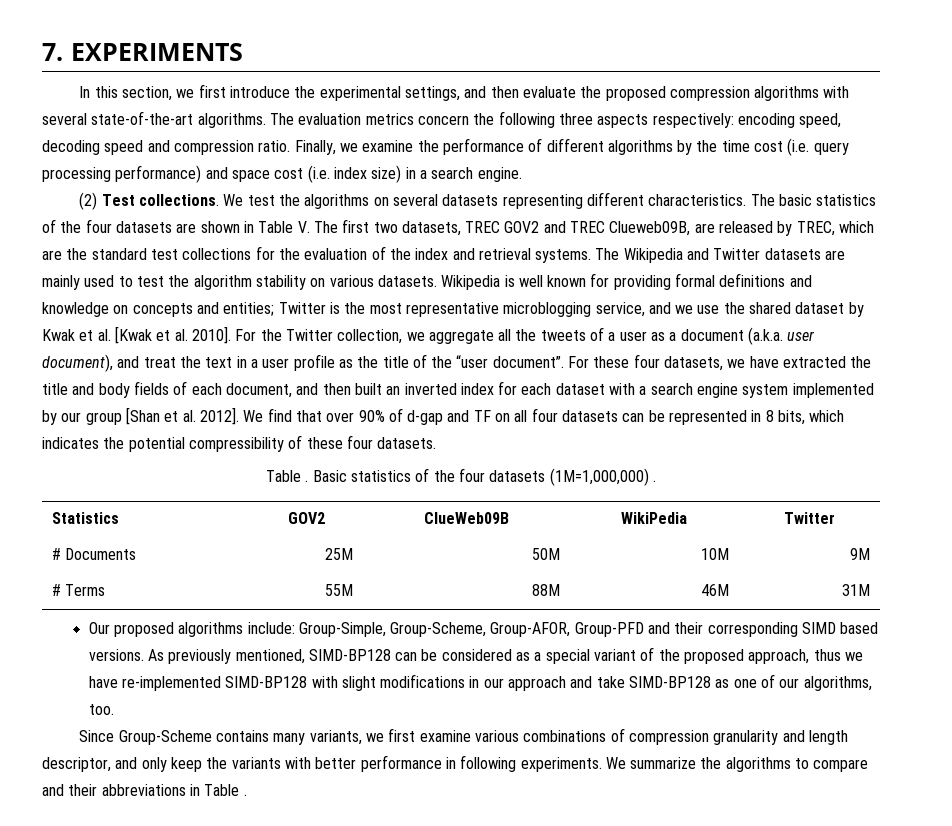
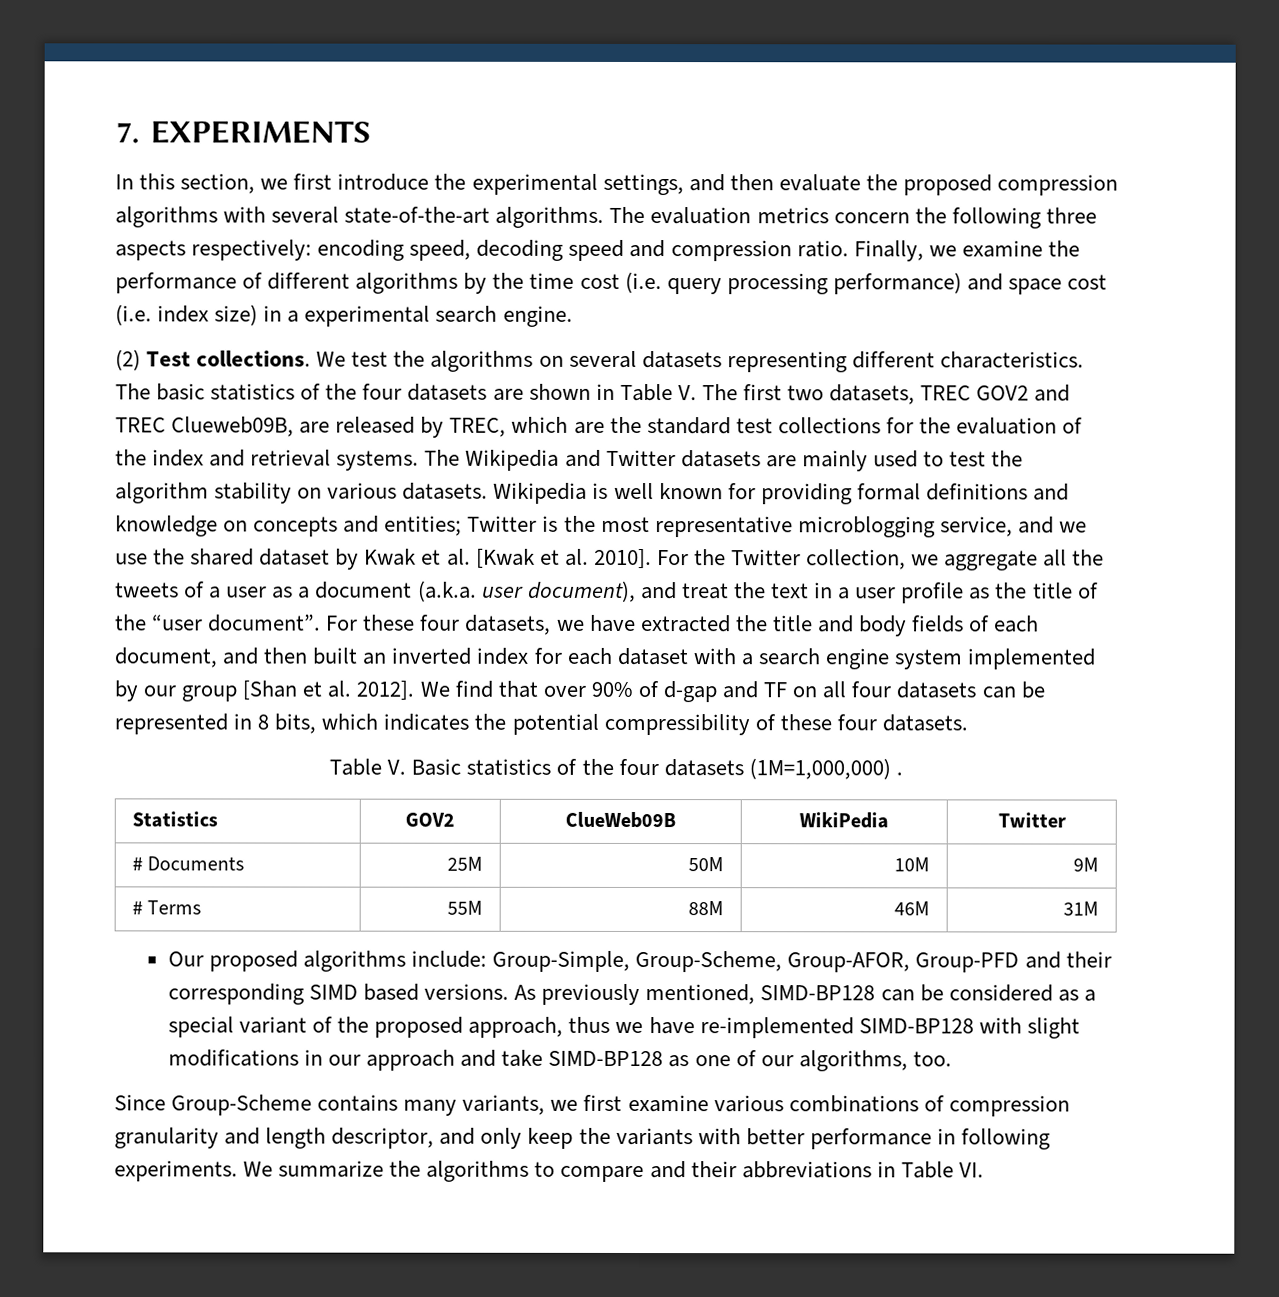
- Finally, we examine the performance of different algorithms by the time cost (i.e. query processing performance) and space cost (i.e. index size) in a search engine.
+ Finally, we examine the performance of different algorithms by the time cost (i.e. query processing performance) and space cost (i.e. index size) in a experimental search engine.
- Table . Basic statistics of the four datasets (1M=1,000,000) .
+ Table V. Basic statistics of the four datasets (1M=1,000,000) .
- We summarize the algorithms to compare and their abbreviations in Table .
+ We summarize the algorithms to compare and their abbreviations in Table VI.

